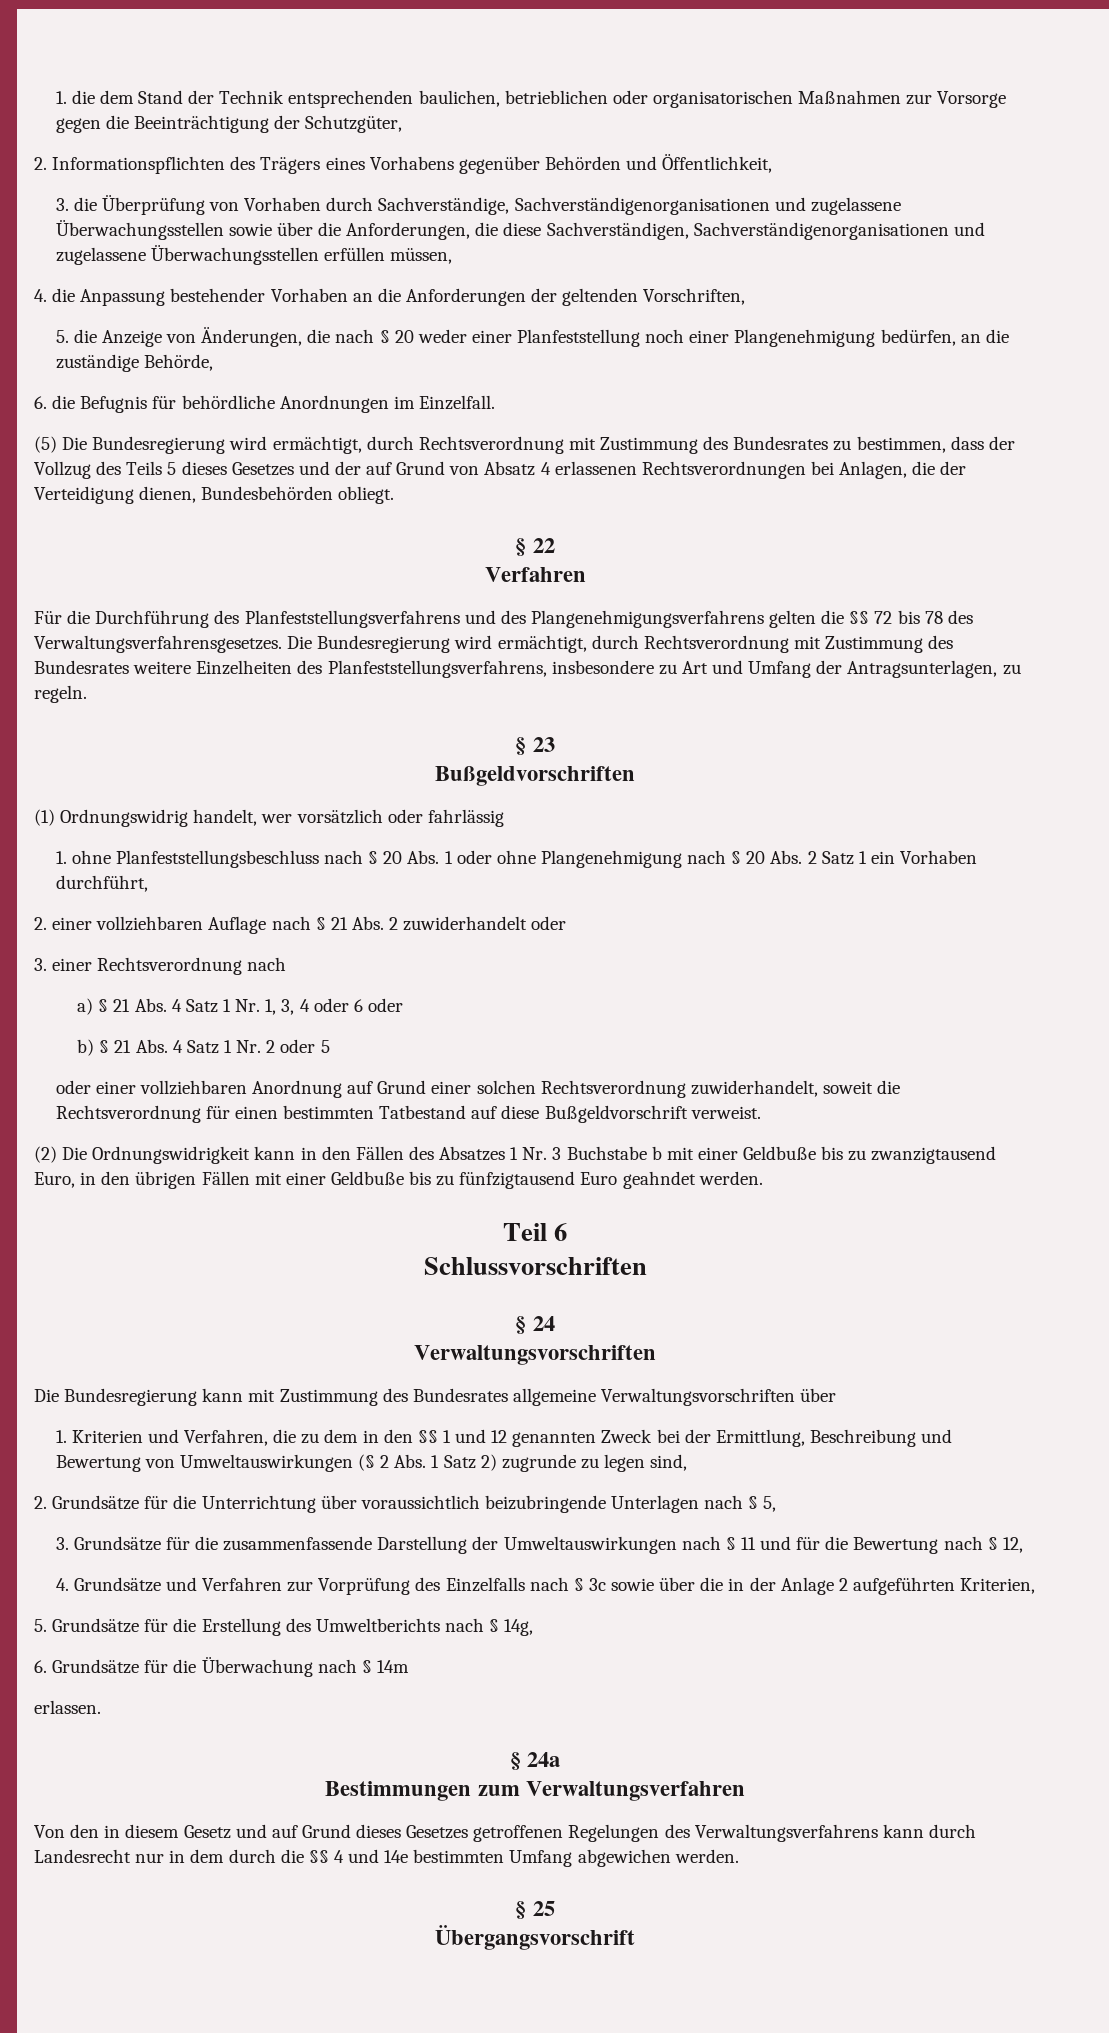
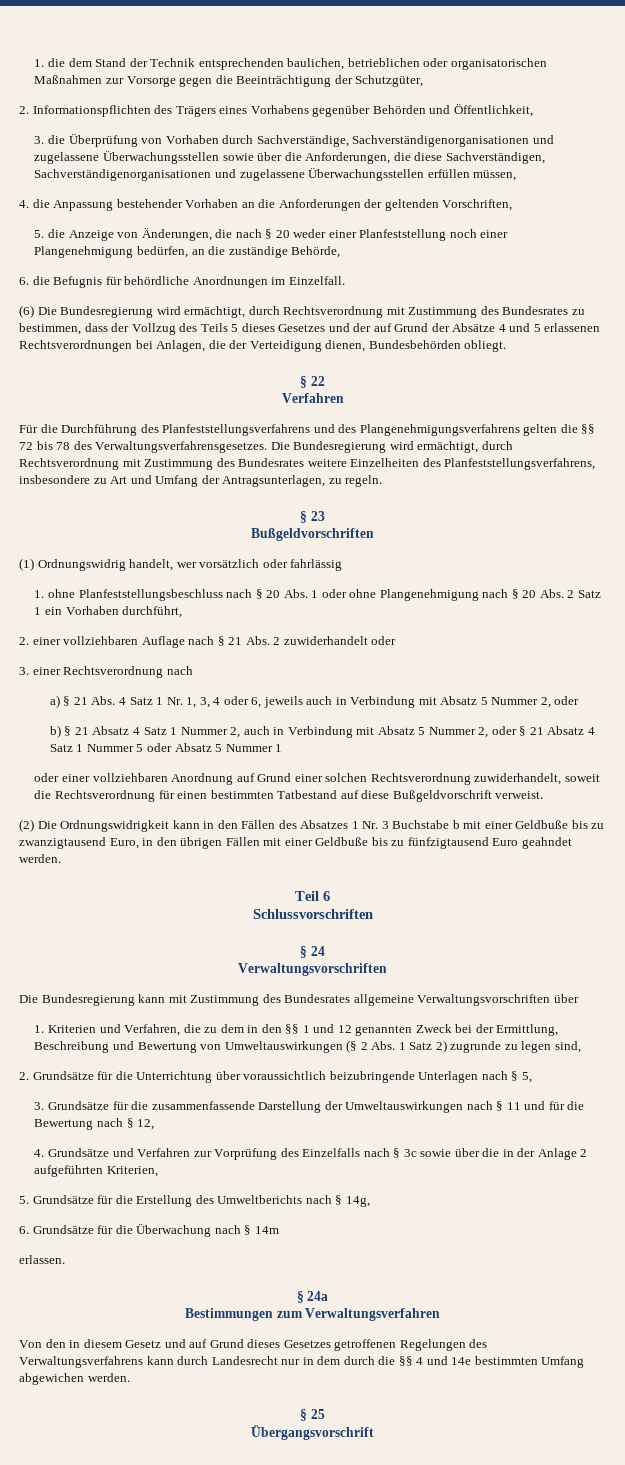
- (5) Die Bundesregierung wird ermächtigt, durch Rechtsverordnung mit Zustimmung des Bundesrates zu bestimmen, dass der Vollzug des Teils 5 dieses Gesetzes und der auf Grund von Absatz 4 erlassenen Rechtsverordnungen bei Anlagen, die der Verteidigung dienen, Bundesbehörden obliegt.
+ (6) Die Bundesregierung wird ermächtigt, durch Rechtsverordnung mit Zustimmung des Bundesrates zu bestimmen, dass der Vollzug des Teils 5 dieses Gesetzes und der auf Grund der Absätze 4 und 5 erlassenen Rechtsverordnungen bei Anlagen, die der Verteidigung dienen, Bundesbehörden obliegt.
- a) § 21 Abs. 4 Satz 1 Nr. 1, 3, 4 oder 6 oder
+ a) § 21 Abs. 4 Satz 1 Nr. 1, 3, 4 oder 6, jeweils auch in Verbindung mit Absatz 5 Nummer 2, oder
- b) § 21 Abs. 4 Satz 1 Nr. 2 oder 5
+ b) § 21 Absatz 4 Satz 1 Nummer 2, auch in Verbindung mit Absatz 5 Nummer 2, oder § 21 Absatz 4 Satz 1 Nummer 5 oder Absatz 5 Nummer 1

